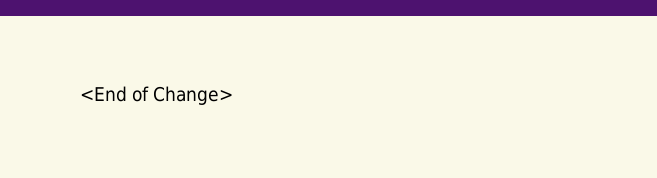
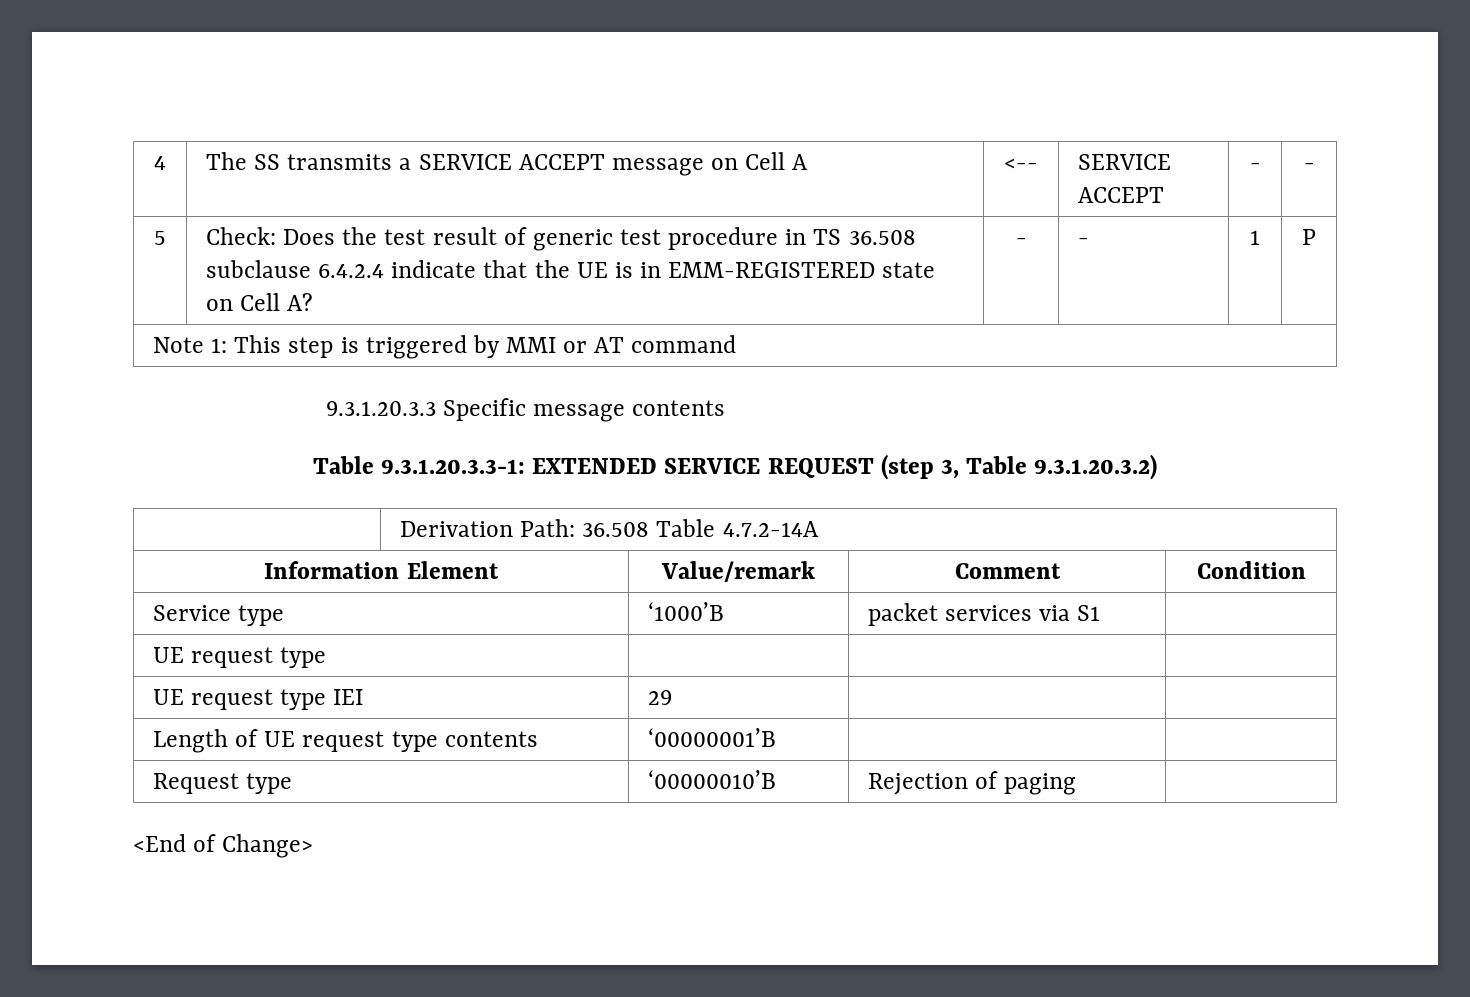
+ 4 | The SS transmits a SERVICE ACCEPT message on Cell A | <-- | SERVICE ACCEPT | - | -
+ 5 | Check: Does the test result of generic test procedure in TS 36.508 subclause 6.4.2.4 indicate that the UE is in EMM-REGISTERED state on Cell A? | - | - | 1 | P
+ Note 1: This step is triggered by MMI or AT command
+ 9.3.1.20.3.3 Specific message contents
+ Table 9.3.1.20.3.3-1: EXTENDED SERVICE REQUEST (step 3, Table 9.3.1.20.3.2)
+ | Derivation Path: 36.508 Table 4.7.2-14A
+ Information Element | Value/remark | Comment | Condition
+ Service type | ‘1000’B | packet services via S1 |
+ UE request type | | |
+ UE request type IEI | 29 | |
+ Length of UE request type contents | ‘00000001’B | |
+ Request type | ‘00000010’B | Rejection of paging |

